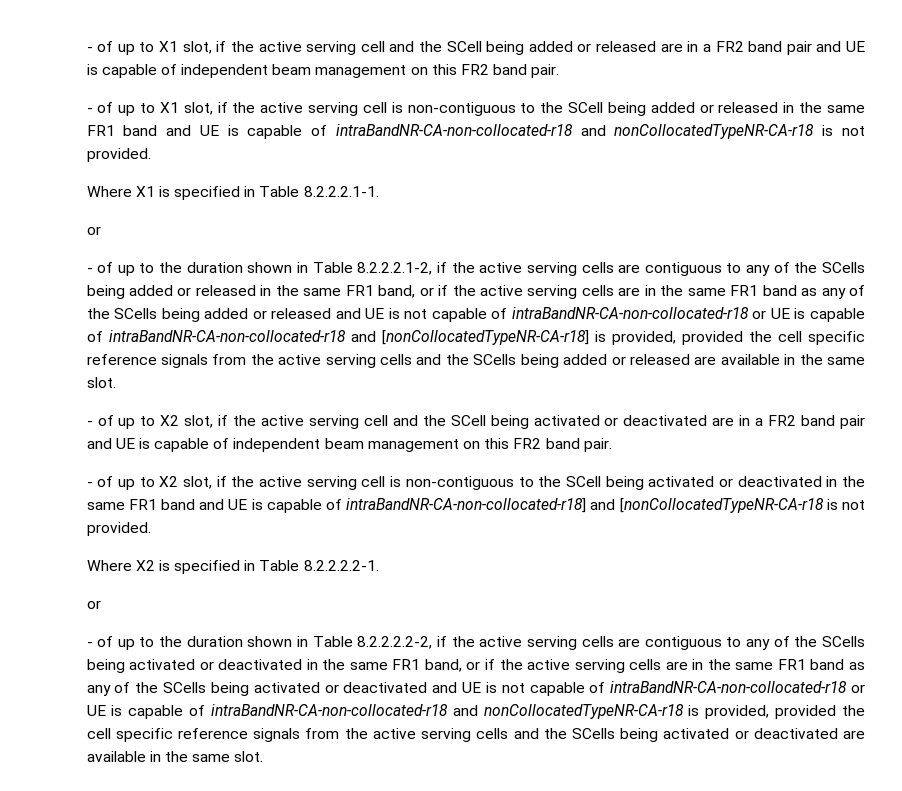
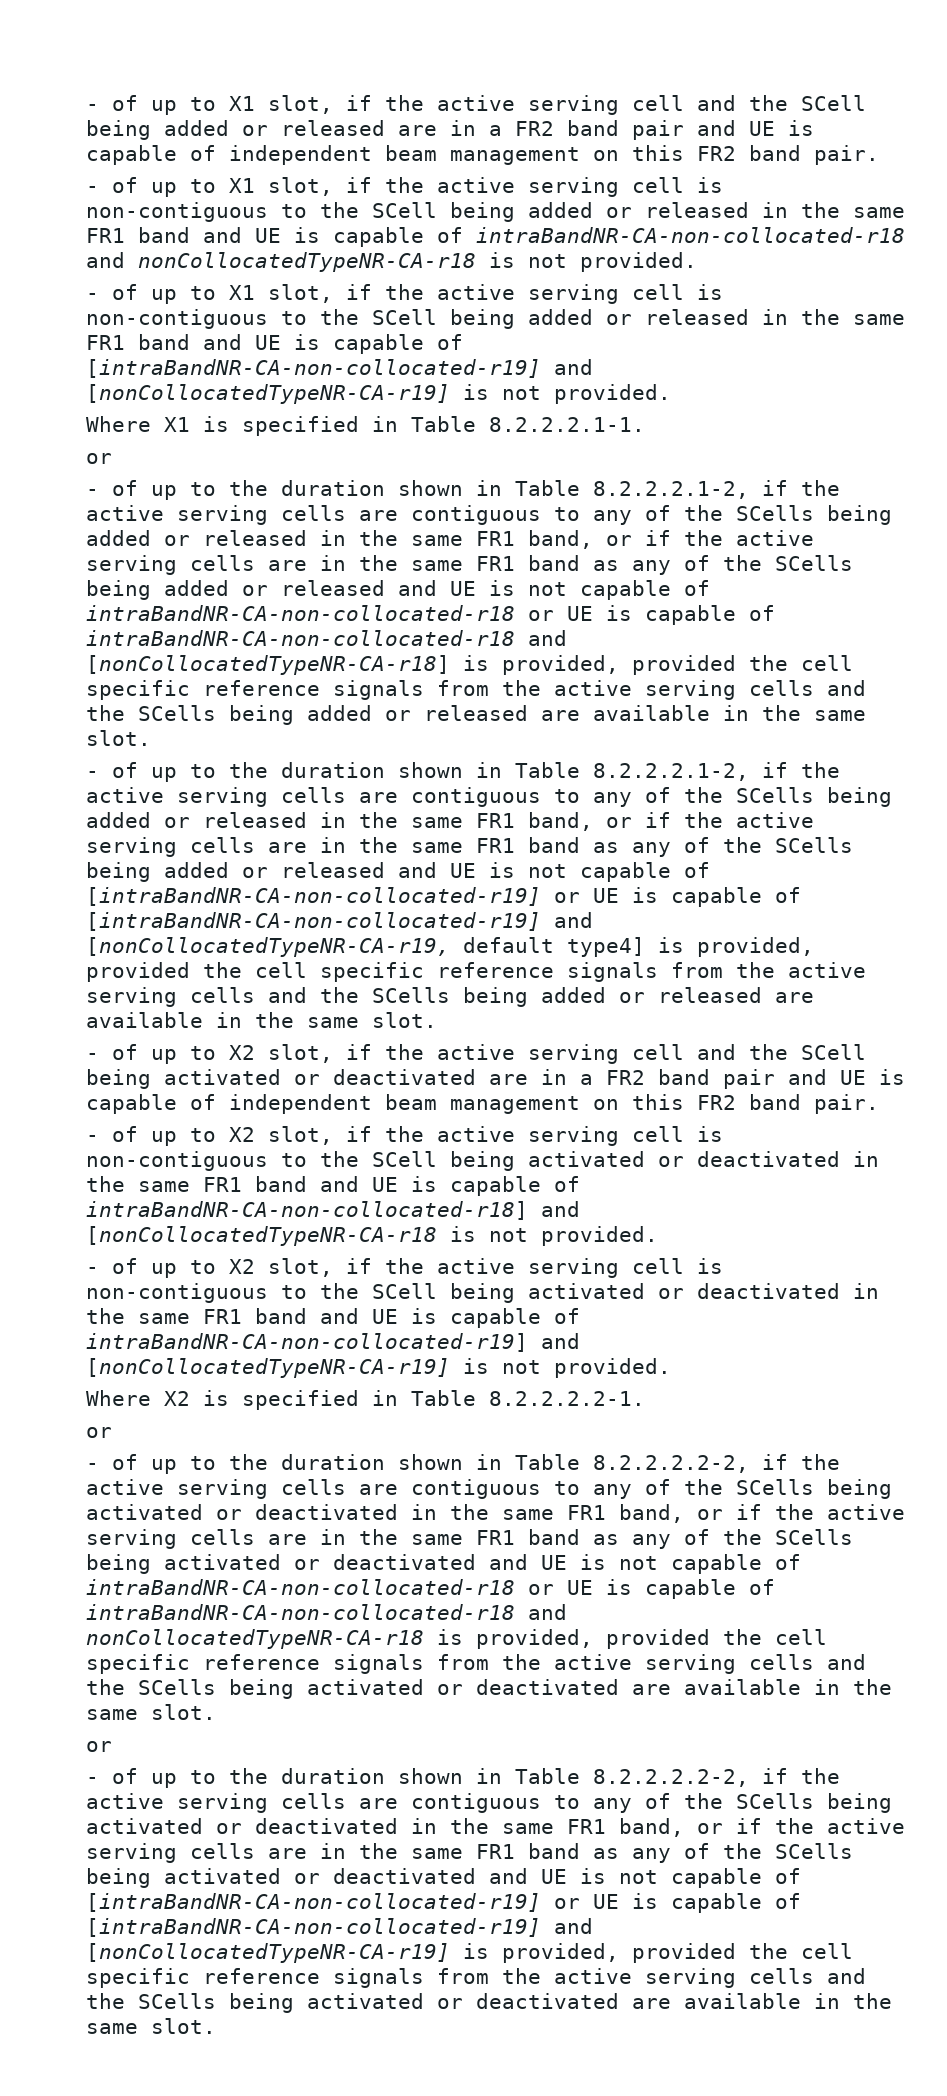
+ - of up to X1 slot, if the active serving cell is non-contiguous to the SCell being added or released in the same FR1 band and UE is capable of [intraBandNR-CA-non-collocated-r19] and [nonCollocatedTypeNR-CA-r19] is not provided.
+ - of up to the duration shown in Table 8.2.2.2.1-2, if the active serving cells are contiguous to any of the SCells being added or released in the same FR1 band, or if the active serving cells are in the same FR1 band as any of the SCells being added or released and UE is not capable of [intraBandNR-CA-non-collocated-r19] or UE is capable of [intraBandNR-CA-non-collocated-r19] and [nonCollocatedTypeNR-CA-r19, default type4] is provided, provided the cell specific reference signals from the active serving cells and the SCells being added or released are available in the same slot.
+ - of up to X2 slot, if the active serving cell is non-contiguous to the SCell being activated or deactivated in the same FR1 band and UE is capable of intraBandNR-CA-non-collocated-r19] and [nonCollocatedTypeNR-CA-r19] is not provided.
  - of up to the duration shown in Table 8.2.2.2.2-2, if the active serving cells are contiguous to any of the SCells being activated or deactivated in the same FR1 band, or if the active serving cells are in the same FR1 band as any of the SCells being activated or deactivated and UE is not capable of intraBandNR-CA-non-collocated-r18 or UE is capable of intraBandNR-CA-non-collocated-r18 and nonCollocatedTypeNR-CA-r18 is provided, provided the cell specific reference signals from the active serving cells and the SCells being activated or deactivated are available in the same slot.
+ or
+ - of up to the duration shown in Table 8.2.2.2.2-2, if the active serving cells are contiguous to any of the SCells being activated or deactivated in the same FR1 band, or if the active serving cells are in the same FR1 band as any of the SCells being activated or deactivated and UE is not capable of [intraBandNR-CA-non-collocated-r19] or UE is capable of [intraBandNR-CA-non-collocated-r19] and [nonCollocatedTypeNR-CA-r19] is provided, provided the cell specific reference signals from the active serving cells and the SCells being activated or deactivated are available in the same slot.

